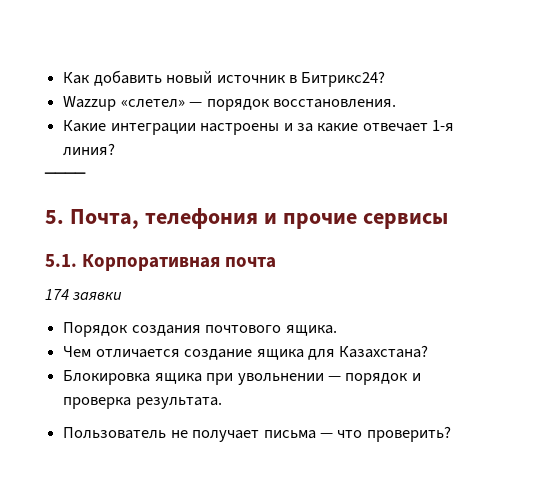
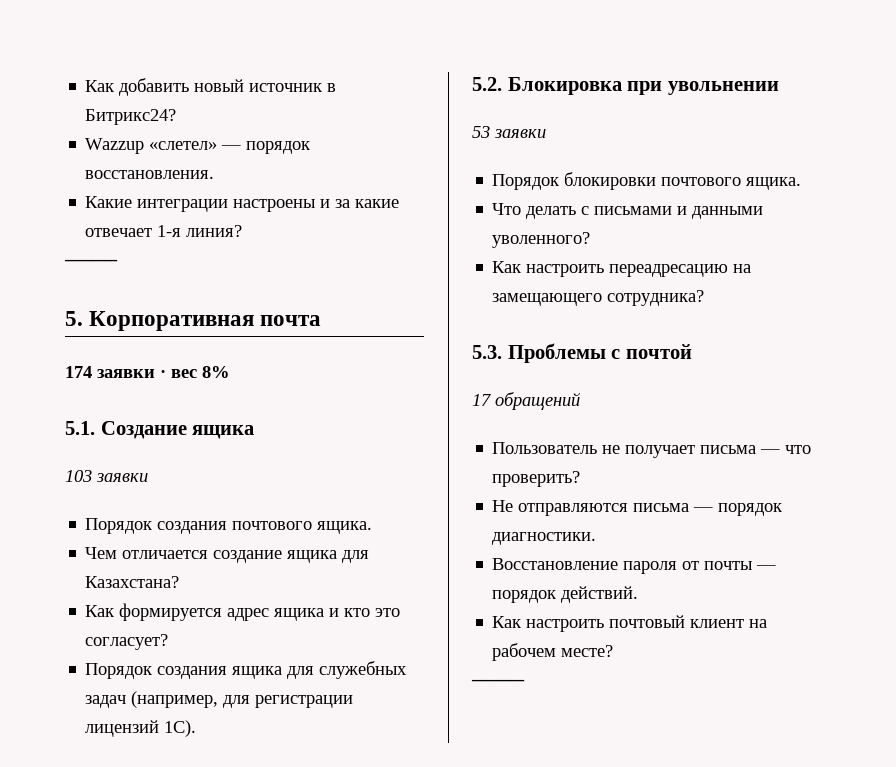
- 5. Почта, телефония и прочие сервисы
- 5.1. Корпоративная почта
- 174 заявки
+ 5. Корпоративная почта
+ 174 заявки · вес 8%
+ 5.1. Создание ящика
+ 103 заявки
- Блокировка ящика при увольнении — порядок и проверка результата.
+ Как формируется адрес ящика и кто это согласует?
+ Порядок создания ящика для служебных задач (например, для регистрации лицензий 1С).
+ 5.2. Блокировка при увольнении
+ 53 заявки
+ Порядок блокировки почтового ящика.
+ Что делать с письмами и данными уволенного?
+ Как настроить переадресацию на замещающего сотрудника?
+ 5.3. Проблемы с почтой
+ 17 обращений
+ Не отправляются письма — порядок диагностики.
+ Восстановление пароля от почты — порядок действий.
+ Как настроить почтовый клиент на рабочем месте?
+ ────

